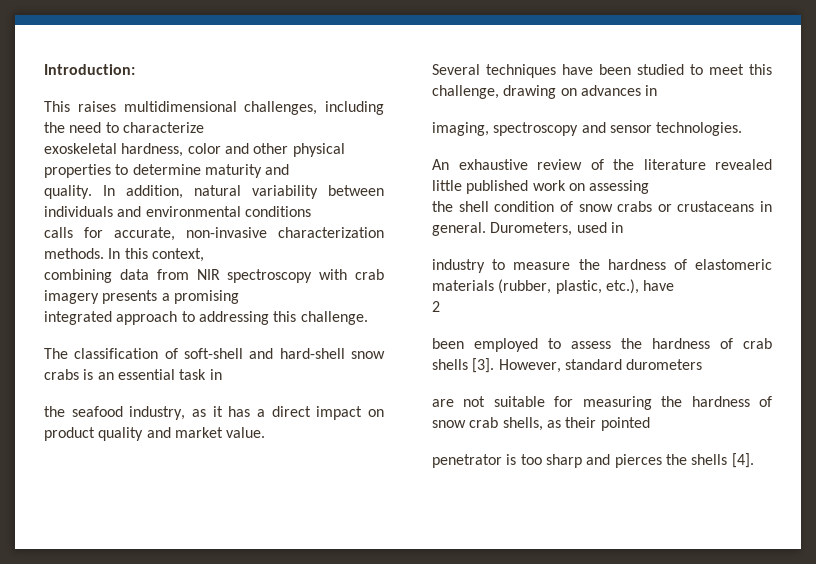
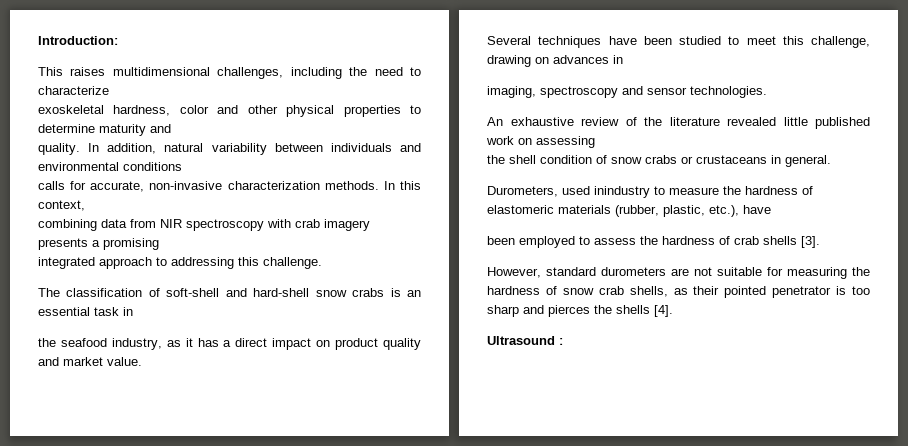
- the shell condition of snow crabs or crustaceans in general. Durometers, used in
- industry to measure the hardness of elastomeric materials (rubber, plastic, etc.), have
+ the shell condition of snow crabs or crustaceans in general.
+ Durometers, used inindustry to measure the hardness of elastomeric materials (rubber, plastic, etc.), have
- 2
- been employed to assess the hardness of crab shells [3]. However, standard durometers
- are not suitable for measuring the hardness of snow crab shells, as their pointed
- penetrator is too sharp and pierces the shells [4].
+ been employed to assess the hardness of crab shells [3].
+ However, standard durometers are not suitable for measuring the hardness of snow crab shells, as their pointed penetrator is too sharp and pierces the shells [4].
+ Ultrasound :

